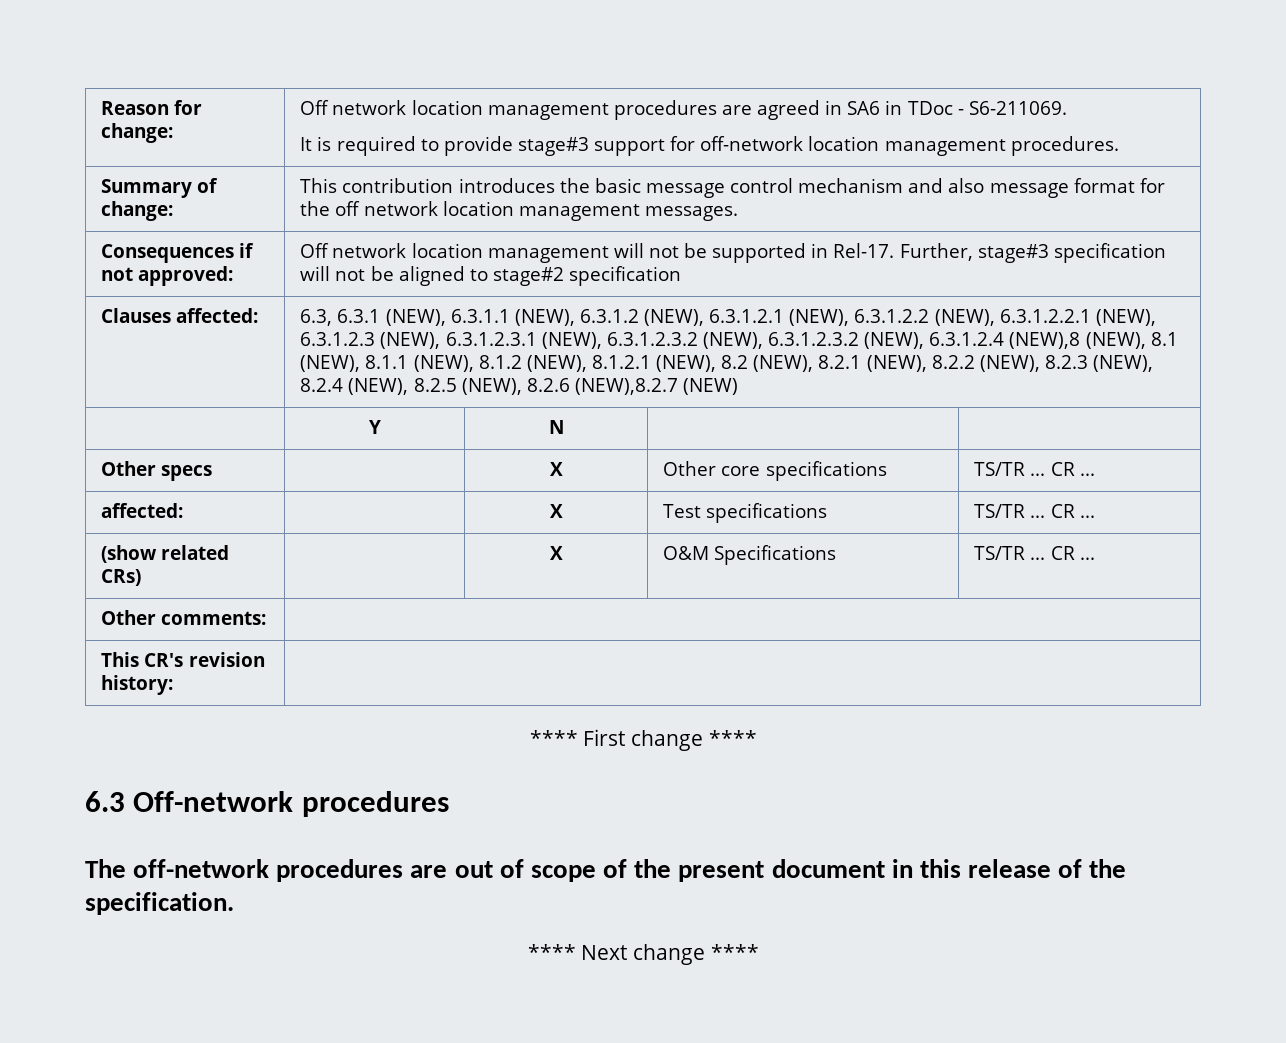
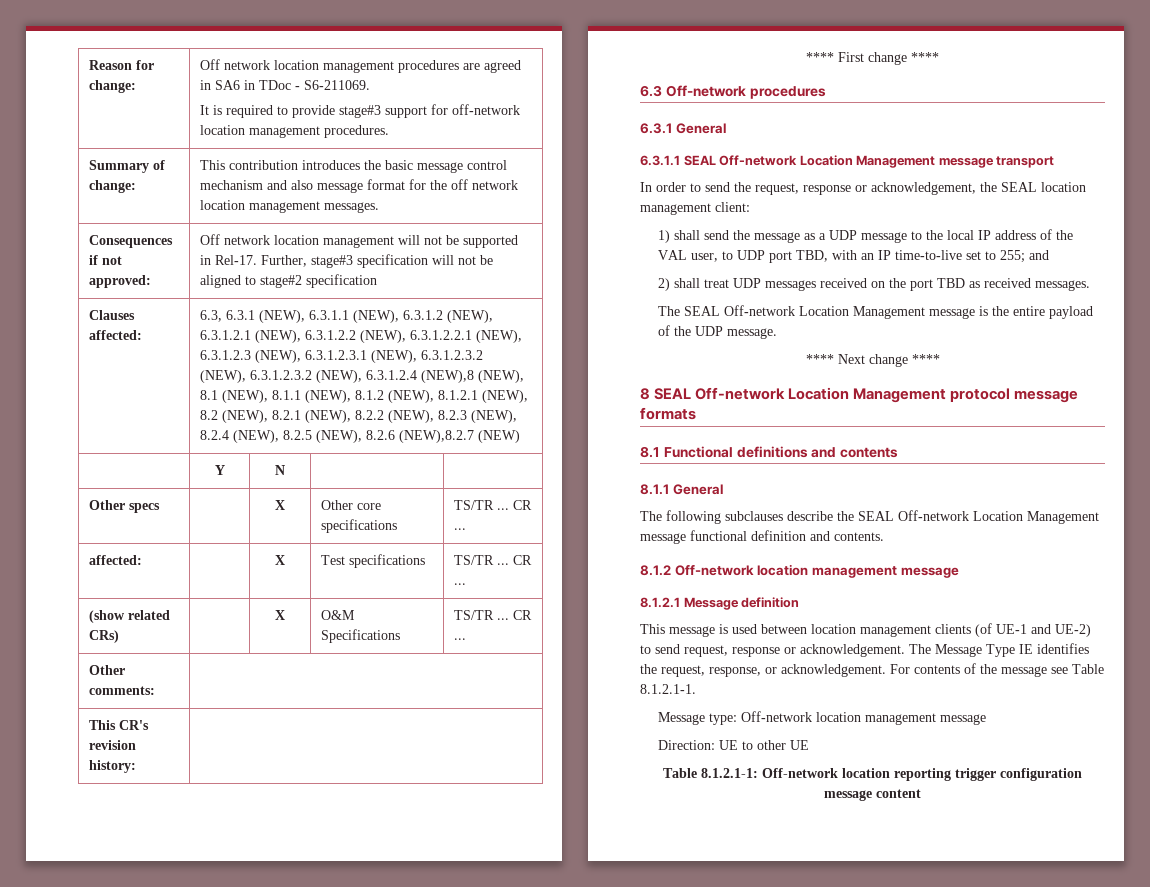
- The off-network procedures are out of scope of the present document in this release of the specification.
+ 6.3.1 General
+ 6.3.1.1 SEAL Off-network Location Management message transport
+ In order to send the request, response or acknowledgement, the SEAL location management client:
+ 1) shall send the message as a UDP message to the local IP address of the VAL user, to UDP port TBD, with an IP time-to-live set to 255; and
+ 2) shall treat UDP messages received on the port TBD as received messages.
+ The SEAL Off-network Location Management message is the entire payload of the UDP message.
  **** Next change ****
+ 8 SEAL Off-network Location Management protocol message formats
+ 8.1 Functional definitions and contents
+ 8.1.1 General
+ The following subclauses describe the SEAL Off-network Location Management message functional definition and contents.
+ 8.1.2 Off-network location management message
+ 8.1.2.1 Message definition
+ This message is used between location management clients (of UE-1 and UE-2) to send request, response or acknowledgement. The Message Type IE identifies the request, response, or acknowledgement. For contents of the message see Table 8.1.2.1-1.
+ Message type: Off-network location management message
+ Direction: UE to other UE
+ Table 8.1.2.1-1: Off-network location reporting trigger configuration message content

